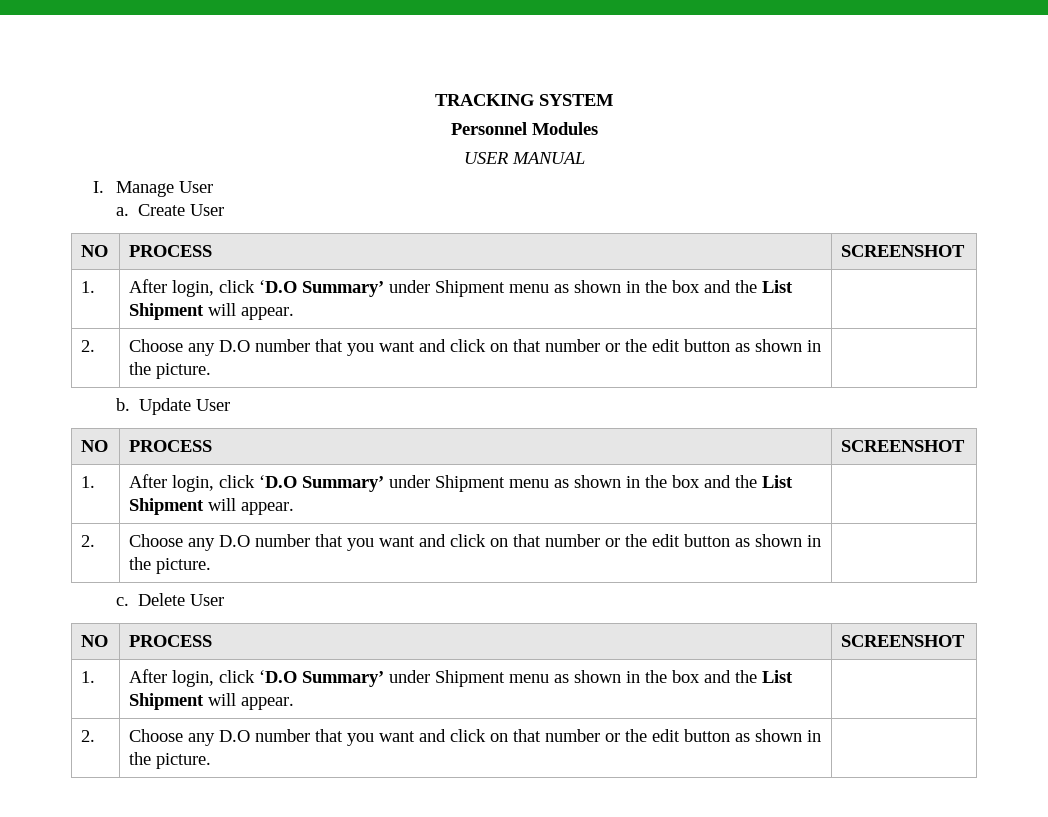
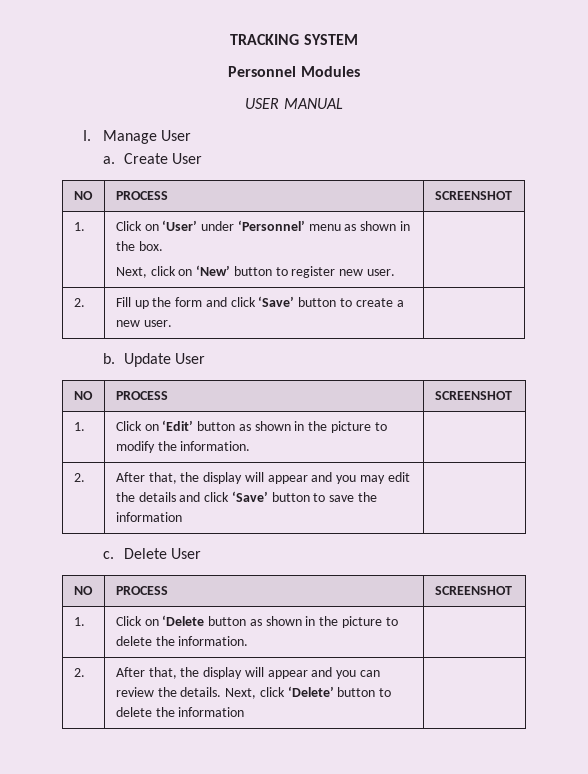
  Create User
  NO | PROCESS | SCREENSHOT
- 1. | After login, click ‘D.O Summary’ under Shipment menu as shown in the box and the List Shipment will appear. |
- 2. | Choose any D.O number that you want and click on that number or the edit button as shown in the picture. |
+ 1. | Click on ‘User’ under ‘Personnel’ menu as shown in the box.
+ Next, click on ‘New’ button to register new user. |
+ 2. | Fill up the form and click ‘Save’ button to create a new user. |
  Update User
  NO | PROCESS | SCREENSHOT
- 1. | After login, click ‘D.O Summary’ under Shipment menu as shown in the box and the List Shipment will appear. |
- 2. | Choose any D.O number that you want and click on that number or the edit button as shown in the picture. |
+ 1. | Click on ‘Edit’ button as shown in the picture to modify the information. |
+ 2. | After that, the display will appear and you may edit the details and click ‘Save’ button to save the information |
  Delete User
  NO | PROCESS | SCREENSHOT
- 1. | After login, click ‘D.O Summary’ under Shipment menu as shown in the box and the List Shipment will appear. |
- 2. | Choose any D.O number that you want and click on that number or the edit button as shown in the picture. |
+ 1. | Click on ‘Delete button as shown in the picture to delete the information. |
+ 2. | After that, the display will appear and you can review the details. Next, click ‘Delete’ button to delete the information |

